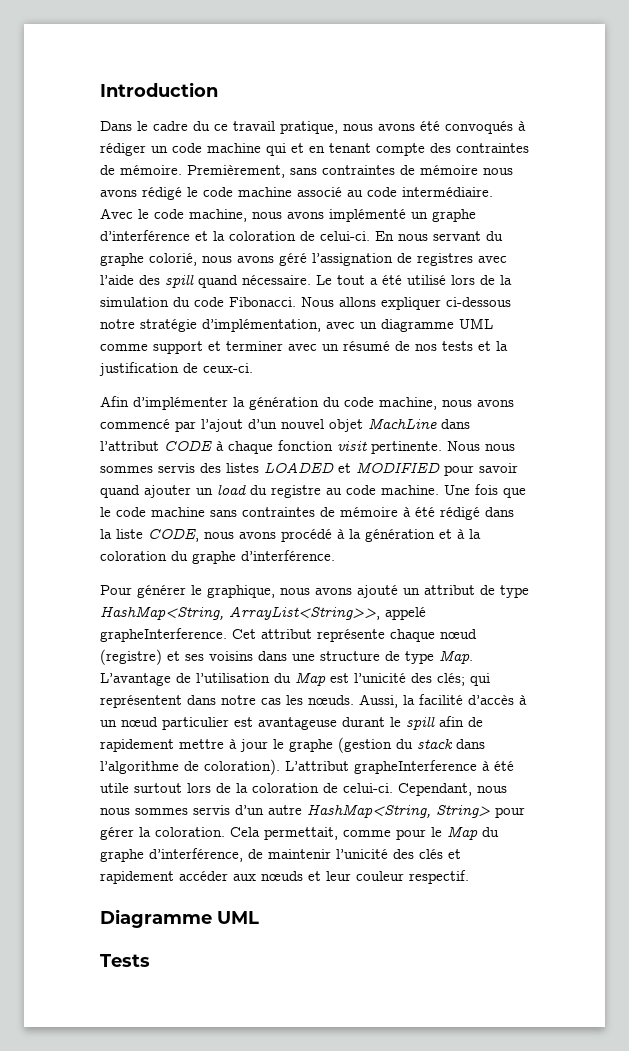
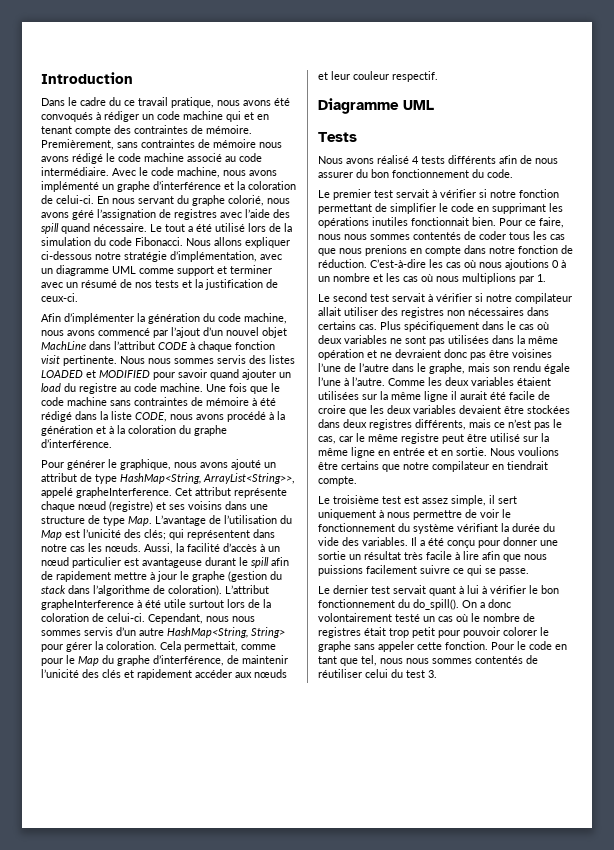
+ Nous avons réalisé 4 tests différents afin de nous assurer du bon fonctionnement du code.
+ Le premier test servait à vérifier si notre fonction permettant de simplifier le code en supprimant les opérations inutiles fonctionnait bien. Pour ce faire, nous nous sommes contentés de coder tous les cas que nous prenions en compte dans notre fonction de réduction. C’est-à-dire les cas où nous ajoutions 0 à un nombre et les cas où nous multiplions par 1.
+ Le second test servait à vérifier si notre compilateur allait utiliser des registres non nécessaires dans certains cas. Plus spécifiquement dans le cas où deux variables ne sont pas utilisées dans la même opération et ne devraient donc pas être voisines l’une de l’autre dans le graphe, mais son rendu égale l’une à l’autre. Comme les deux variables étaient utilisées sur la même ligne il aurait été facile de croire que les deux variables devaient être stockées dans deux registres différents, mais ce n’est pas le cas, car le même registre peut être utilisé sur la même ligne en entrée et en sortie. Nous voulions être certains que notre compilateur en tiendrait compte.
+ Le troisième test est assez simple, il sert uniquement à nous permettre de voir le fonctionnement du système vérifiant la durée du vide des variables. Il a été conçu pour donner une sortie un résultat très facile à lire afin que nous puissions facilement suivre ce qui se passe.
+ Le dernier test servait quant à lui à vérifier le bon fonctionnement du do_spill(). On a donc volontairement testé un cas où le nombre de registres était trop petit pour pouvoir colorer le graphe sans appeler cette fonction. Pour le code en tant que tel, nous nous sommes contentés de réutiliser celui du test 3.

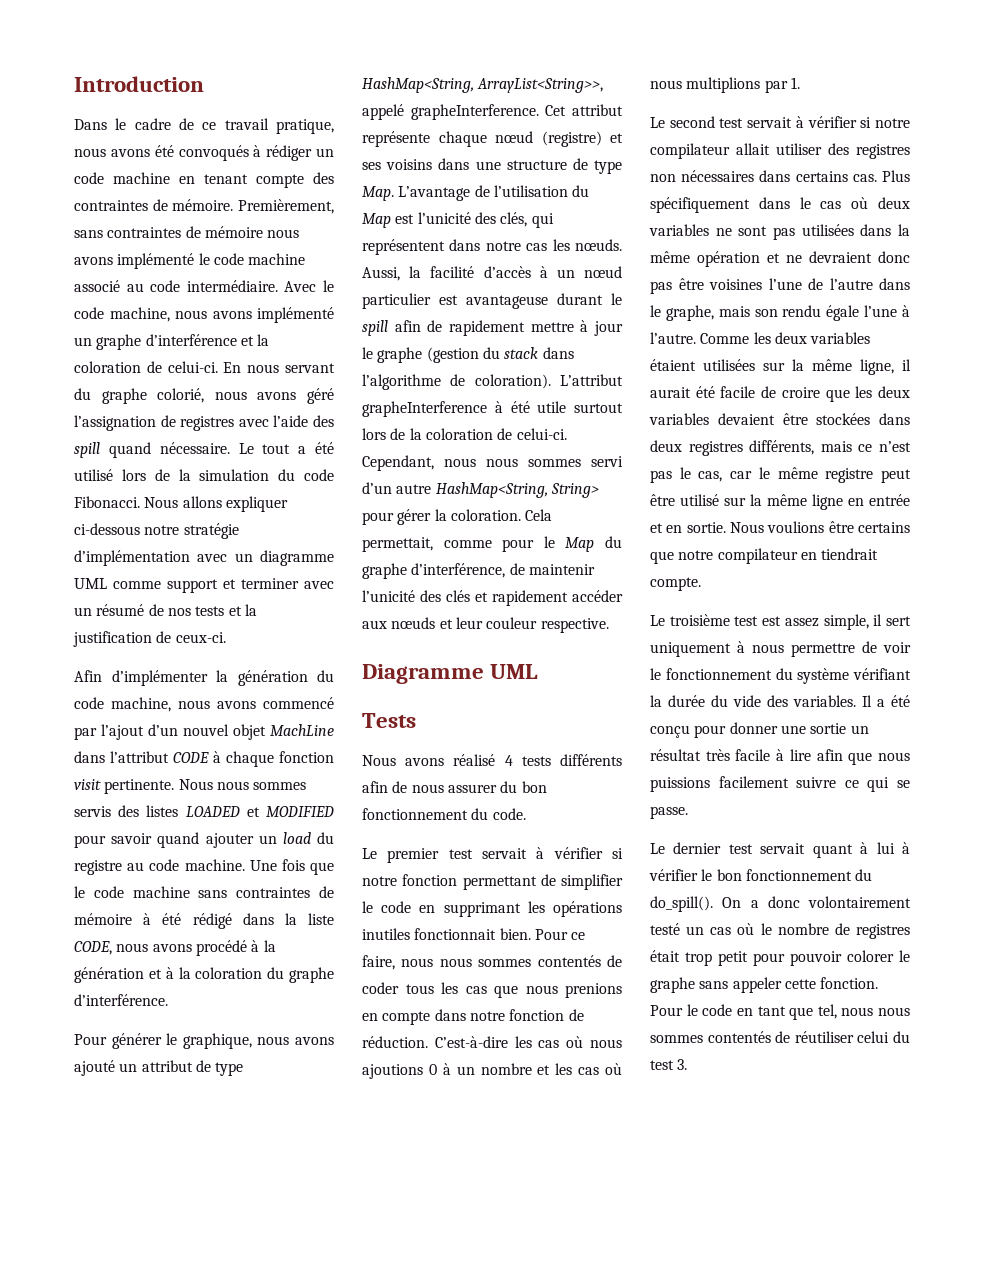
- Dans le cadre du ce travail pratique, nous avons été convoqués à rédiger un code machine qui et en tenant compte des contraintes de mémoire.
+ Dans le cadre de ce travail pratique, nous avons été convoqués à rédiger un code machine en tenant compte des contraintes de mémoire.
- Premièrement, sans contraintes de mémoire nous avons rédigé le code machine associé au code intermédiaire.
+ Premièrement, sans contraintes de mémoire nous avons implémenté le code machine associé au code intermédiaire.
- Nous allons expliquer ci-dessous notre stratégie d’implémentation, avec un diagramme UML comme support et terminer avec un résumé de nos tests et la justification de ceux-ci.
+ Nous allons expliquer ci-dessous notre stratégie d’implémentation avec un diagramme UML comme support et terminer avec un résumé de nos tests et la justification de ceux-ci.
- Cet attribut représente chaque nœud (registre) et ses voisins dans une structure de type Map. L’avantage de l’utilisation du Map est l’unicité des clés; qui représentent dans notre cas les nœuds.
+ Cet attribut représente chaque nœud (registre) et ses voisins dans une structure de type Map. L’avantage de l’utilisation du Map est l’unicité des clés, qui représentent dans notre cas les nœuds.
- Cependant, nous nous sommes servis d’un autre HashMap<String, String> pour gérer la coloration.
+ Cependant, nous nous sommes servi d’un autre HashMap<String, String> pour gérer la coloration.
- Cela permettait, comme pour le Map du graphe d’interférence, de maintenir l’unicité des clés et rapidement accéder aux nœuds et leur couleur respectif.
+ Cela permettait, comme pour le Map du graphe d’interférence, de maintenir l’unicité des clés et rapidement accéder aux nœuds et leur couleur respective.
- Comme les deux variables étaient utilisées sur la même ligne il aurait été facile de croire que les deux variables devaient être stockées dans deux registres différents, mais ce n’est pas le cas, car le même registre peut être utilisé sur la même ligne en entrée et en sortie.
+ Comme les deux variables étaient utilisées sur la même ligne, il aurait été facile de croire que les deux variables devaient être stockées dans deux registres différents, mais ce n’est pas le cas, car le même registre peut être utilisé sur la même ligne en entrée et en sortie.

